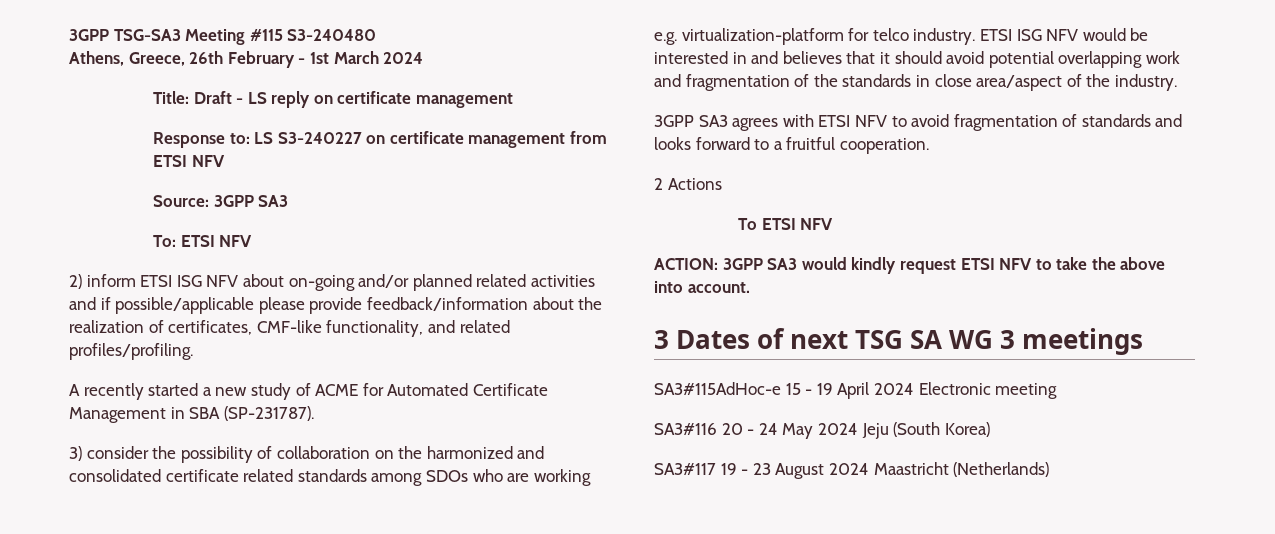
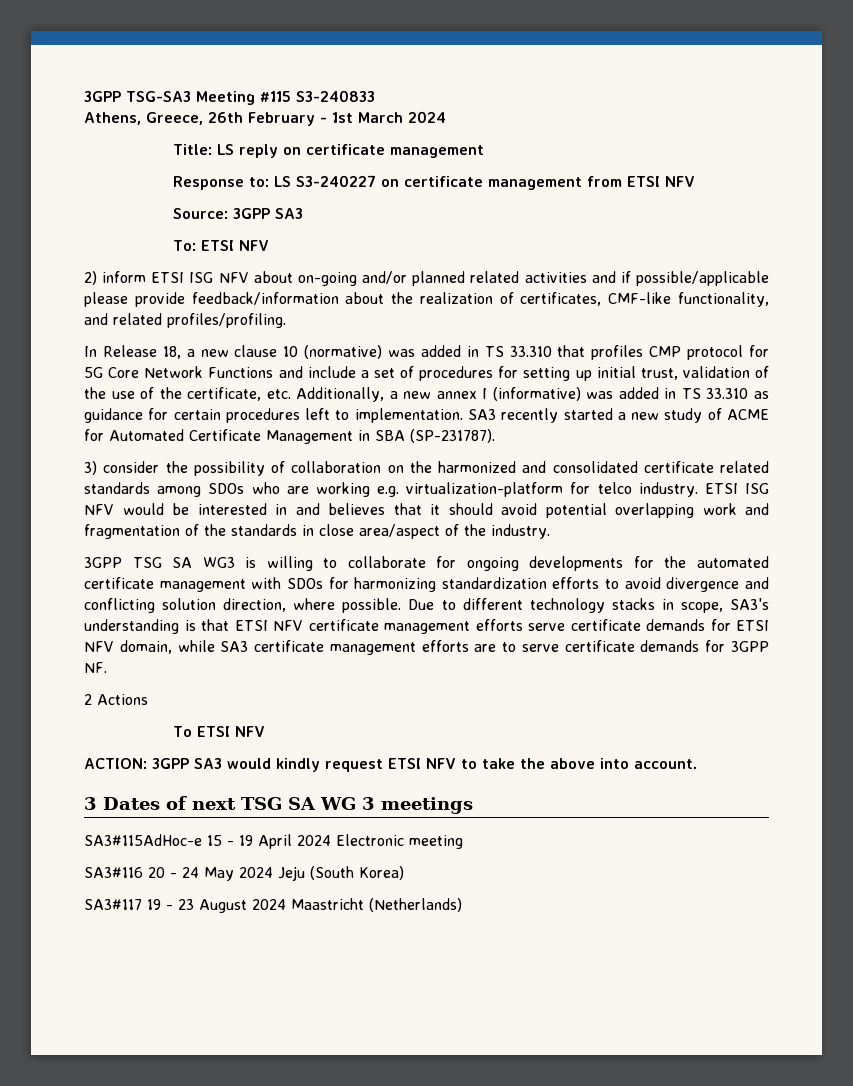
- 3GPP TSG-SA3 Meeting #115 S3-240480
+ 3GPP TSG-SA3 Meeting #115 S3-240833
- Title: Draft - LS reply on certificate management
+ Title: LS reply on certificate management
- A recently started a new study of ACME for Automated Certificate Management in SBA (SP-231787).
+ In Release 18, a new clause 10 (normative) was added in TS 33.310 that profiles CMP protocol for 5G Core Network Functions and include a set of procedures for setting up initial trust, validation of the use of the certificate, etc. Additionally, a new annex I (informative) was added in TS 33.310 as guidance for certain procedures left to implementation. SA3 recently started a new study of ACME for Automated Certificate Management in SBA (SP-231787).
- 3GPP SA3 agrees with ETSI NFV to avoid fragmentation of standards and looks forward to a fruitful cooperation.
+ 3GPP TSG SA WG3 is willing to collaborate for ongoing developments for the automated certificate management with SDOs for harmonizing standardization efforts to avoid divergence and conflicting solution direction, where possible. Due to different technology stacks in scope, SA3's understanding is that ETSI NFV certificate management efforts serve certificate demands for ETSI NFV domain, while SA3 certificate management efforts are to serve certificate demands for 3GPP NF.

